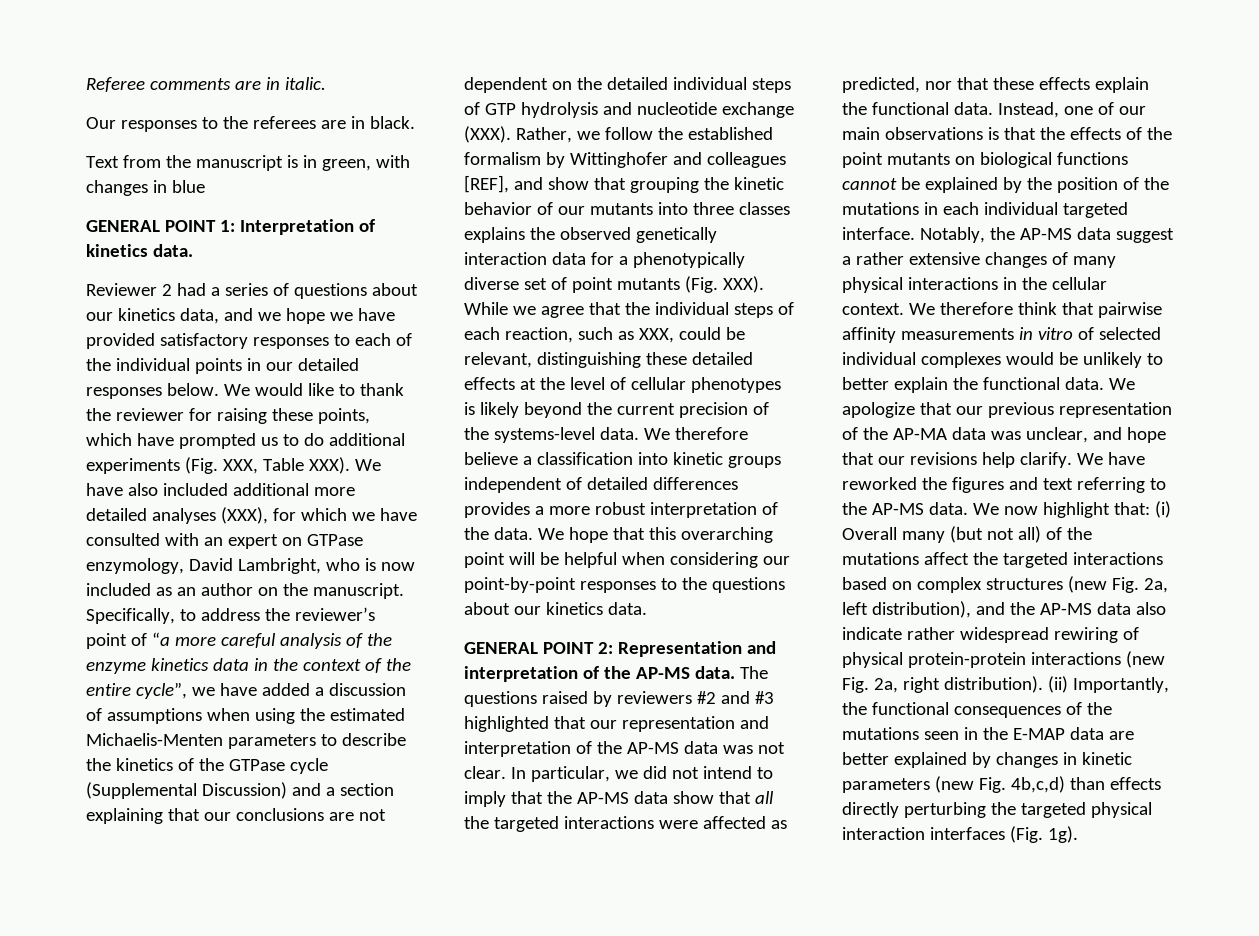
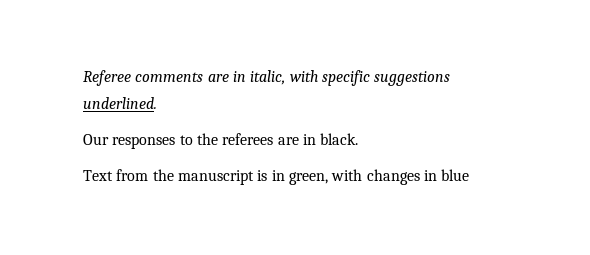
- Referee comments are in italic.
+ Referee comments are in italic, with specific suggestions underlined.
- GENERAL POINT 1: Interpretation of kinetics data.
- Reviewer 2 had a series of questions about our kinetics data, and we hope we have provided satisfactory responses to each of the individual points in our detailed responses below. We would like to thank the reviewer for raising these points, which have prompted us to do additional experiments (Fig. XXX, Table XXX). We have also included additional more detailed analyses (XXX), for which we have consulted with an expert on GTPase enzymology, David Lambright, who is now included as an author on the manuscript. Specifically, to address the reviewer’s point of “a more careful analysis of the enzyme kinetics data in the context of the entire cycle”, we have added a discussion of assumptions when using the estimated Michaelis-Menten parameters to describe the kinetics of the GTPase cycle (Supplemental Discussion) and a section explaining that our conclusions are not dependent on the detailed individual steps of GTP hydrolysis and nucleotide exchange (XXX). Rather, we follow the established formalism by Wittinghofer and colleagues [REF], and show that grouping the kinetic behavior of our mutants into three classes explains the observed genetically interaction data for a phenotypically diverse set of point mutants (Fig. XXX). While we agree that the individual steps of each reaction, such as XXX, could be relevant, distinguishing these detailed effects at the level of cellular phenotypes is likely beyond the current precision of the systems-level data. We therefore believe a classification into kinetic groups independent of detailed differences provides a more robust interpretation of the data. We hope that this overarching point will be helpful when considering our point-by-point responses to the questions about our kinetics data.
- GENERAL POINT 2: Representation and interpretation of the AP-MS data. The questions raised by reviewers #2 and #3 highlighted that our representation and interpretation of the AP-MS data was not clear. In particular, we did not intend to imply that the AP-MS data show that all the targeted interactions were affected as predicted, nor that these effects explain the functional data. Instead, one of our main observations is that the effects of the point mutants on biological functions cannot be explained by the position of the mutations in each individual targeted interface. Notably, the AP-MS data suggest a rather extensive changes of many physical interactions in the cellular context. We therefore think that pairwise affinity measurements in vitro of selected individual complexes would be unlikely to better explain the functional data. We apologize that our previous representation of the AP-MA data was unclear, and hope that our revisions help clarify. We have reworked the figures and text referring to the AP-MS data. We now highlight that: (i) Overall many (but not all) of the mutations affect the targeted interactions based on complex structures (new Fig. 2a, left distribution), and the AP-MS data also indicate rather widespread rewiring of physical protein-protein interactions (new Fig. 2a, right distribution). (ii) Importantly, the functional consequences of the mutations seen in the E-MAP data are better explained by changes in kinetic parameters (new Fig. 4b,c,d) than effects directly perturbing the targeted physical interaction interfaces (Fig. 1g).

